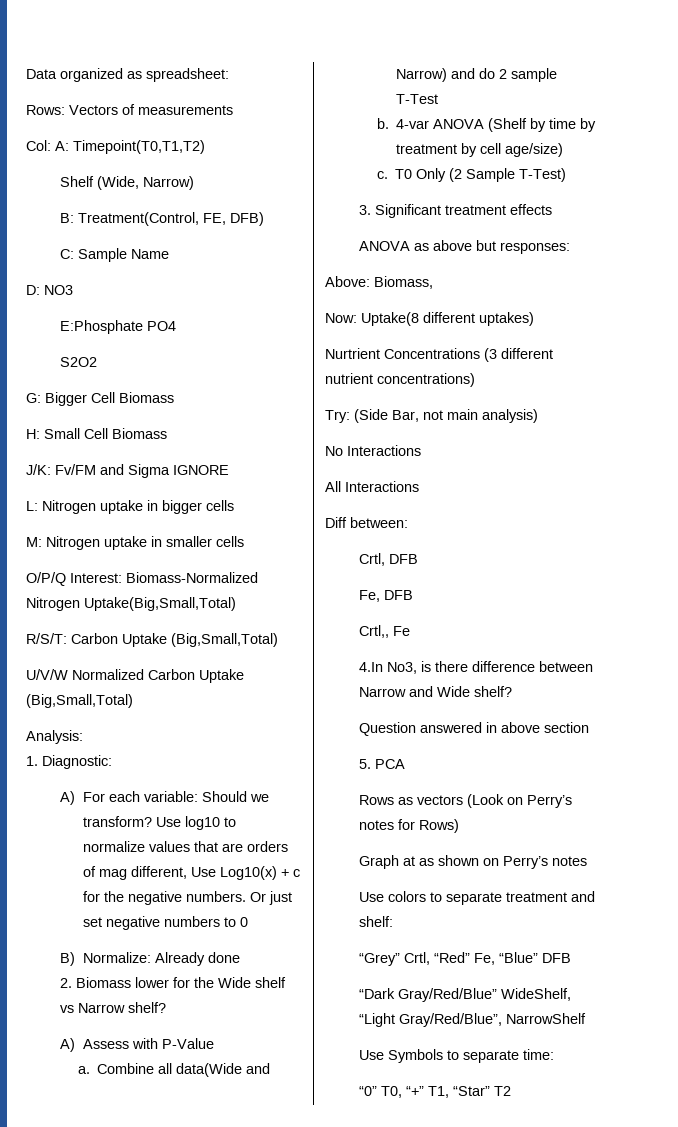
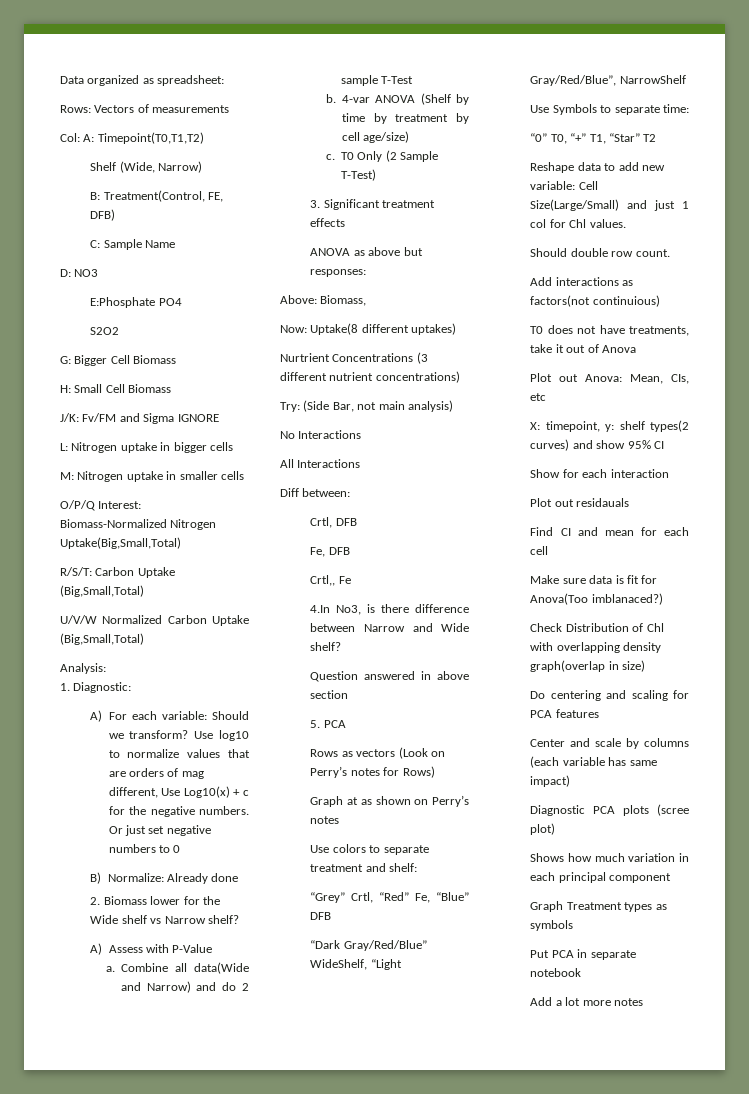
+ Reshape data to add new variable: Cell Size(Large/Small) and just 1 col for Chl values.
+ Should double row count.
+ Add interactions as factors(not continuious)
+ T0 does not have treatments, take it out of Anova
+ Plot out Anova: Mean, CIs, etc
+ X: timepoint, y: shelf types(2 curves) and show 95% CI
+ Show for each interaction
+ Plot out residauals
+ Find CI and mean for each cell
+ Make sure data is fit for Anova(Too imblanaced?)
+ Check Distribution of Chl with overlapping density graph(overlap in size)
+ Do centering and scaling for PCA features
+ Center and scale by columns (each variable has same impact)
+ Diagnostic PCA plots (scree plot)
+ Shows how much variation in each principal component
+ Graph Treatment types as symbols
+ Put PCA in separate notebook
+ Add a lot more notes

